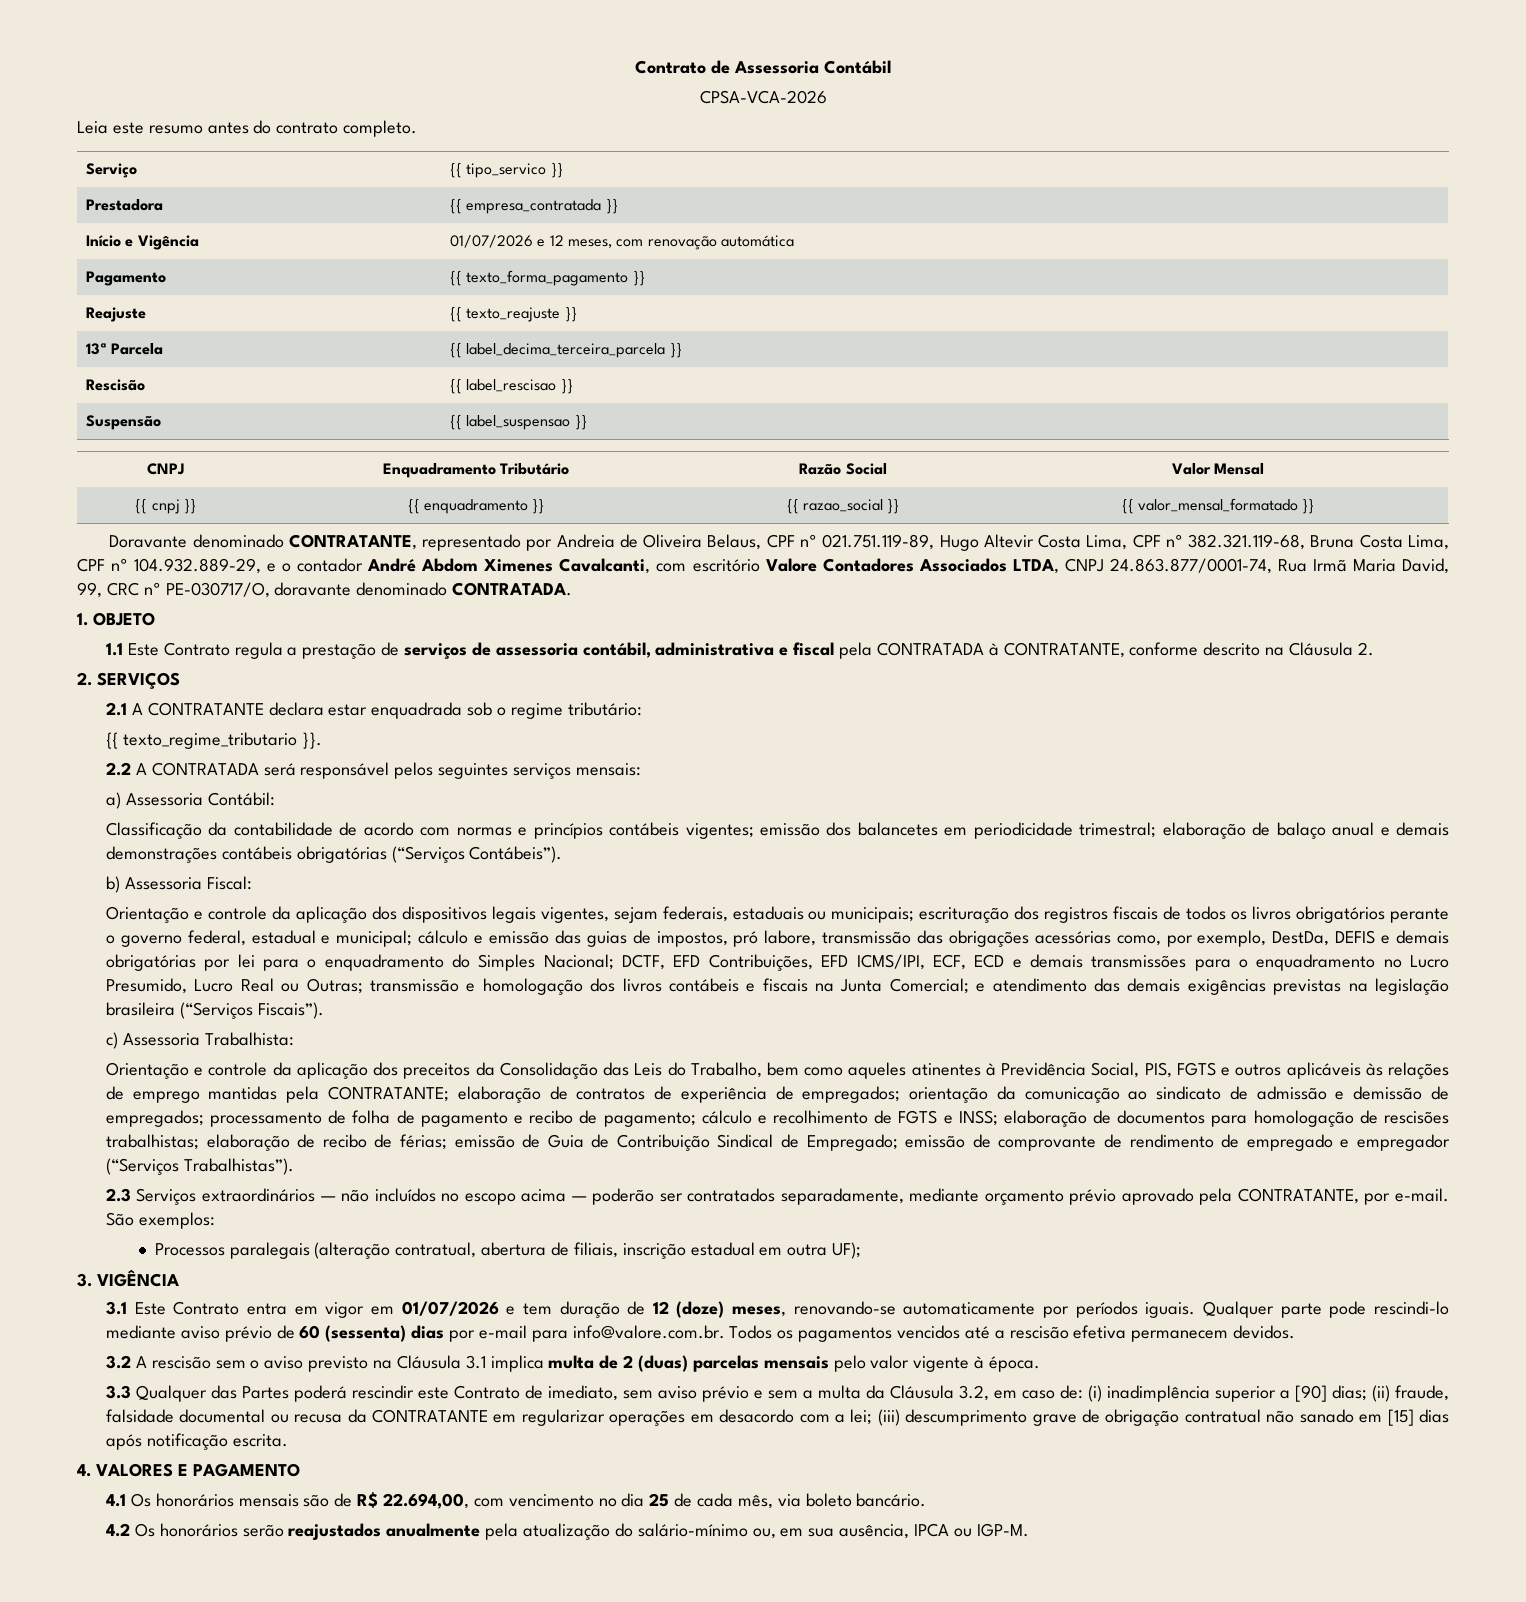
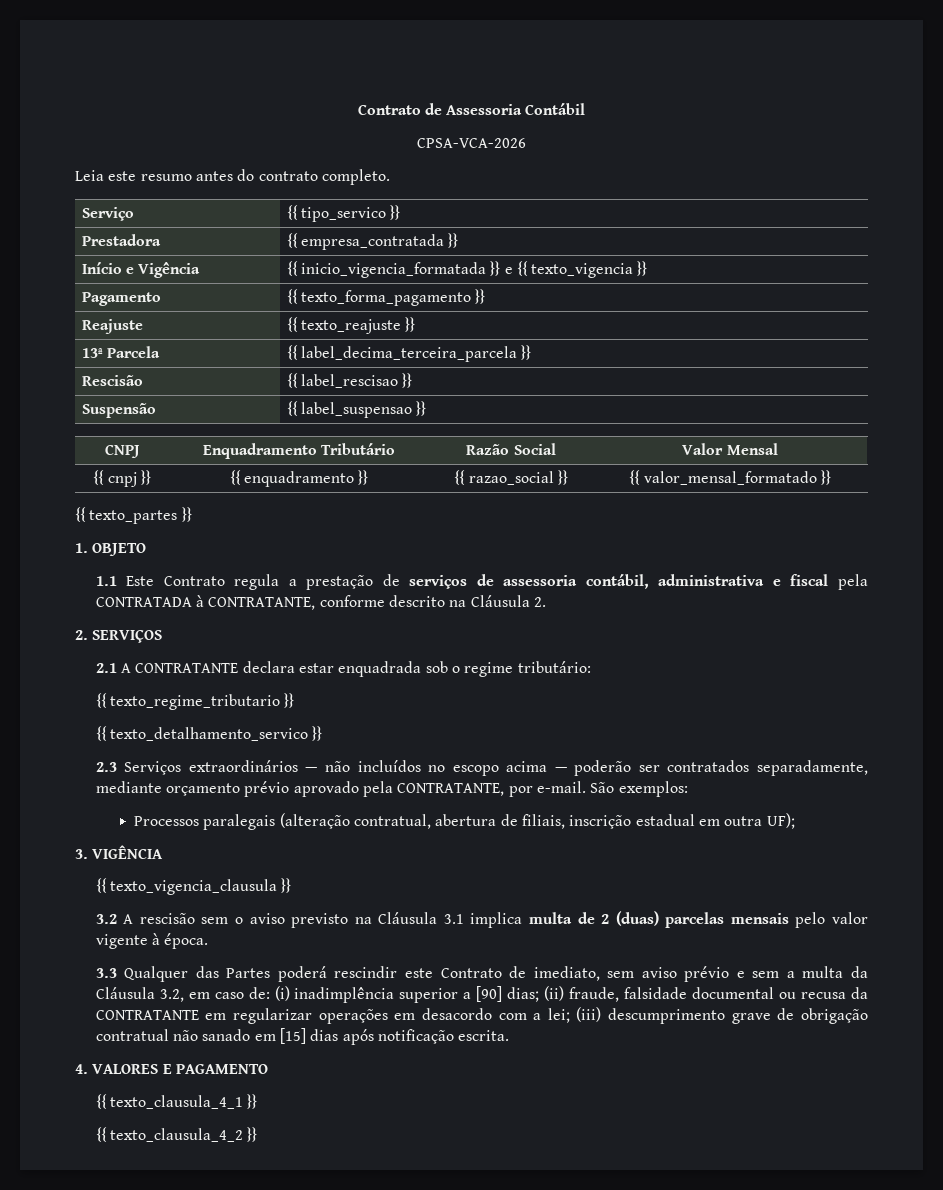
- Início e Vigência | 01/07/2026 e 12 meses, com renovação automática
+ Início e Vigência | {{ inicio_vigencia_formatada }} e {{ texto_vigencia }}
- Doravante denominado CONTRATANTE, representado por Andreia de Oliveira Belaus, CPF nº 021.751.119-89, Hugo Altevir Costa Lima, CPF nº 382.321.119-68, Bruna Costa Lima, CPF nº 104.932.889-29, e o contador André Abdom Ximenes Cavalcanti, com escritório Valore Contadores Associados LTDA, CNPJ 24.863.877/0001-74, Rua Irmã Maria David, 99, CRC nº PE-030717/O, doravante denominado CONTRATADA.
+ {{ texto_partes }}
- {{ texto_regime_tributario }}.
- 2.2 A CONTRATADA será responsável pelos seguintes serviços mensais:
- a) Assessoria Contábil:
- Classificação da contabilidade de acordo com normas e princípios contábeis vigentes; emissão dos balancetes em periodicidade trimestral; elaboração de balaço anual e demais demonstrações contábeis obrigatórias (“Serviços Contábeis”).
- b) Assessoria Fiscal:
- Orientação e controle da aplicação dos dispositivos legais vigentes, sejam federais, estaduais ou municipais; escrituração dos registros fiscais de todos os livros obrigatórios perante o governo federal, estadual e municipal; cálculo e emissão das guias de impostos, pró labore, transmissão das obrigações acessórias como, por exemplo, DestDa, DEFIS e demais obrigatórias por lei para o enquadramento do Simples Nacional; DCTF, EFD Contribuições, EFD ICMS/IPI, ECF, ECD e demais transmissões para o enquadramento no Lucro Presumido, Lucro Real ou Outras; transmissão e homologação dos livros contábeis e fiscais na Junta Comercial; e atendimento das demais exigências previstas na legislação brasileira (“Serviços Fiscais”).
- c) Assessoria Trabalhista:
- Orientação e controle da aplicação dos preceitos da Consolidação das Leis do Trabalho, bem como aqueles atinentes à Previdência Social, PIS, FGTS e outros aplicáveis às relações de emprego mantidas pela CONTRATANTE; elaboração de contratos de experiência de empregados; orientação da comunicação ao sindicato de admissão e demissão de empregados; processamento de folha de pagamento e recibo de pagamento; cálculo e recolhimento de FGTS e INSS; elaboração de documentos para homologação de rescisões trabalhistas; elaboração de recibo de férias; emissão de Guia de Contribuição Sindical de Empregado; emissão de comprovante de rendimento de empregado e empregador (“Serviços Trabalhistas”).
+ {{ texto_regime_tributario }}
+ {{ texto_detalhamento_servico }}
- 3.1 Este Contrato entra em vigor em 01/07/2026 e tem duração de 12 (doze) meses, renovando-se automaticamente por períodos iguais. Qualquer parte pode rescindi-lo mediante aviso prévio de 60 (sessenta) dias por e-mail para info@valore.com.br. Todos os pagamentos vencidos até a rescisão efetiva permanecem devidos.
+ {{ texto_vigencia_clausula }}
- 4.1 Os honorários mensais são de R$ 22.694,00, com vencimento no dia 25 de cada mês, via boleto bancário.
- 4.2 Os honorários serão reajustados anualmente pela atualização do salário-mínimo ou, em sua ausência, IPCA ou IGP-M.
+ {{ texto_clausula_4_1 }}
+ {{ texto_clausula_4_2 }}

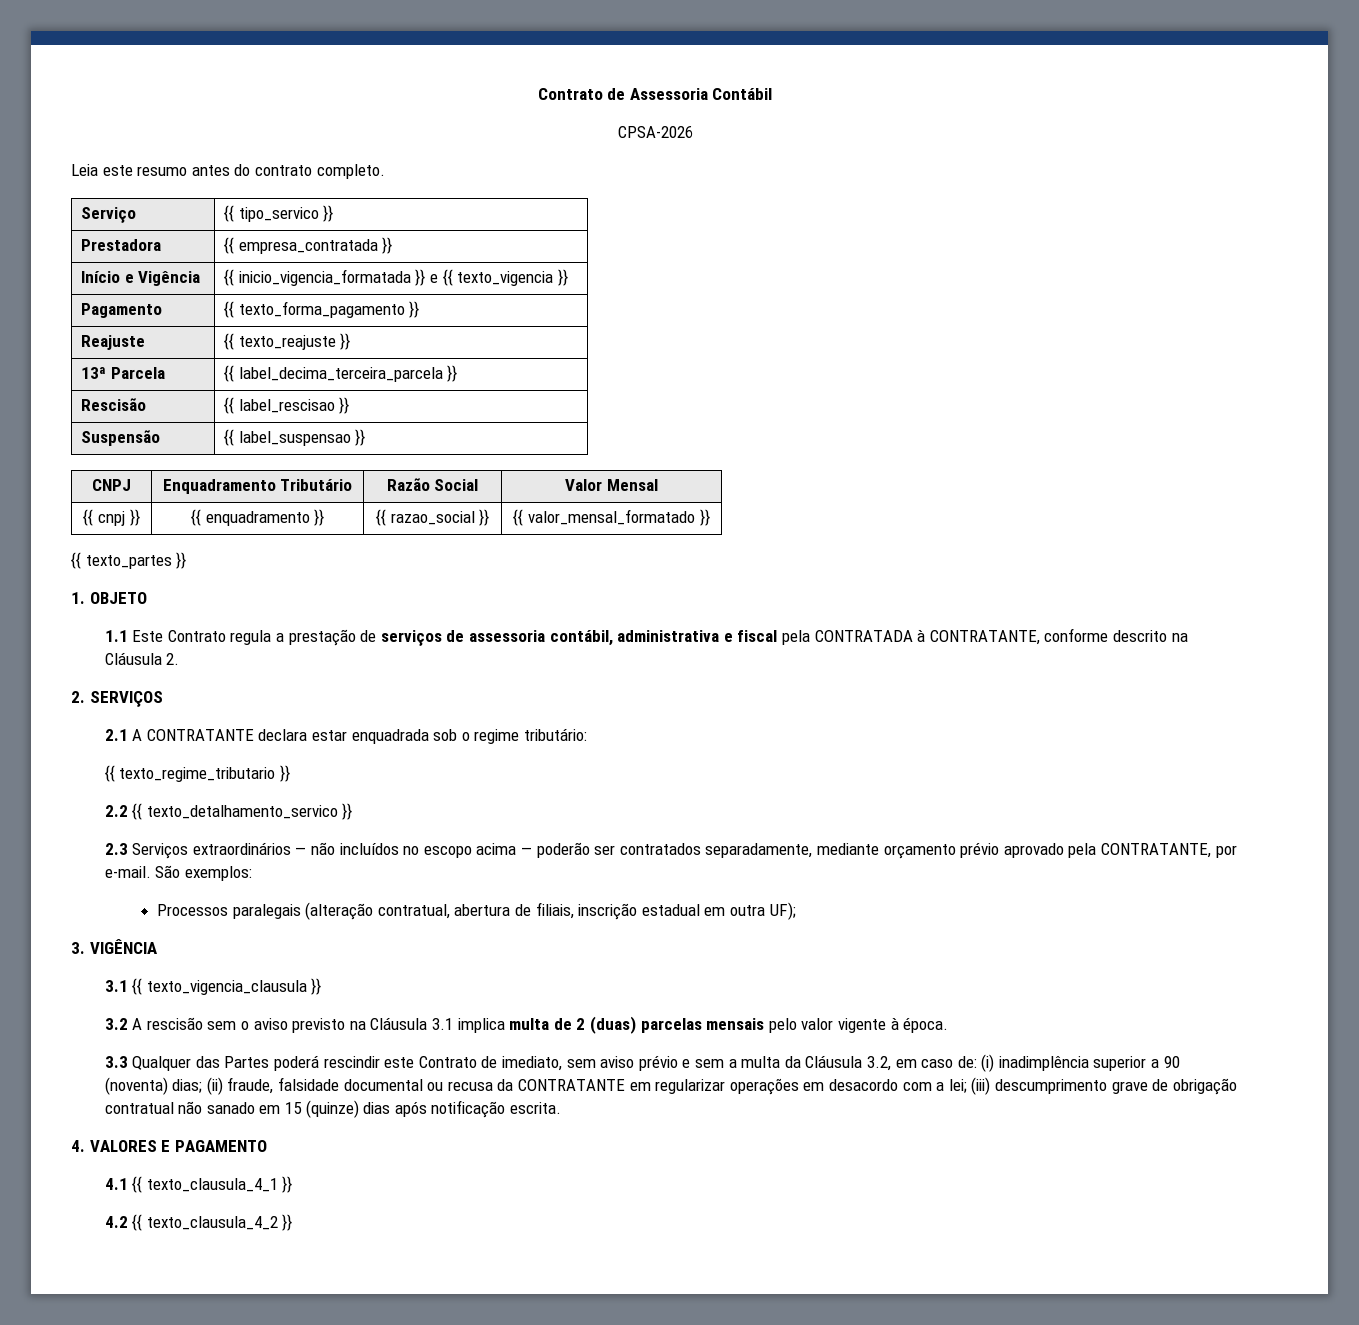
- CPSA-VCA-2026
+ CPSA-2026
- {{ texto_detalhamento_servico }}
+ 2.2 {{ texto_detalhamento_servico }}
- {{ texto_vigencia_clausula }}
+ 3.1 {{ texto_vigencia_clausula }}
- 3.3 Qualquer das Partes poderá rescindir este Contrato de imediato, sem aviso prévio e sem a multa da Cláusula 3.2, em caso de: (i) inadimplência superior a [90] dias; (ii) fraude, falsidade documental ou recusa da CONTRATANTE em regularizar operações em desacordo com a lei; (iii) descumprimento grave de obrigação contratual não sanado em [15] dias após notificação escrita.
+ 3.3 Qualquer das Partes poderá rescindir este Contrato de imediato, sem aviso prévio e sem a multa da Cláusula 3.2, em caso de: (i) inadimplência superior a 90 (noventa) dias; (ii) fraude, falsidade documental ou recusa da CONTRATANTE em regularizar operações em desacordo com a lei; (iii) descumprimento grave de obrigação contratual não sanado em 15 (quinze) dias após notificação escrita.
- {{ texto_clausula_4_1 }}
+ 4.1 {{ texto_clausula_4_1 }}
- {{ texto_clausula_4_2 }}
+ 4.2 {{ texto_clausula_4_2 }}

